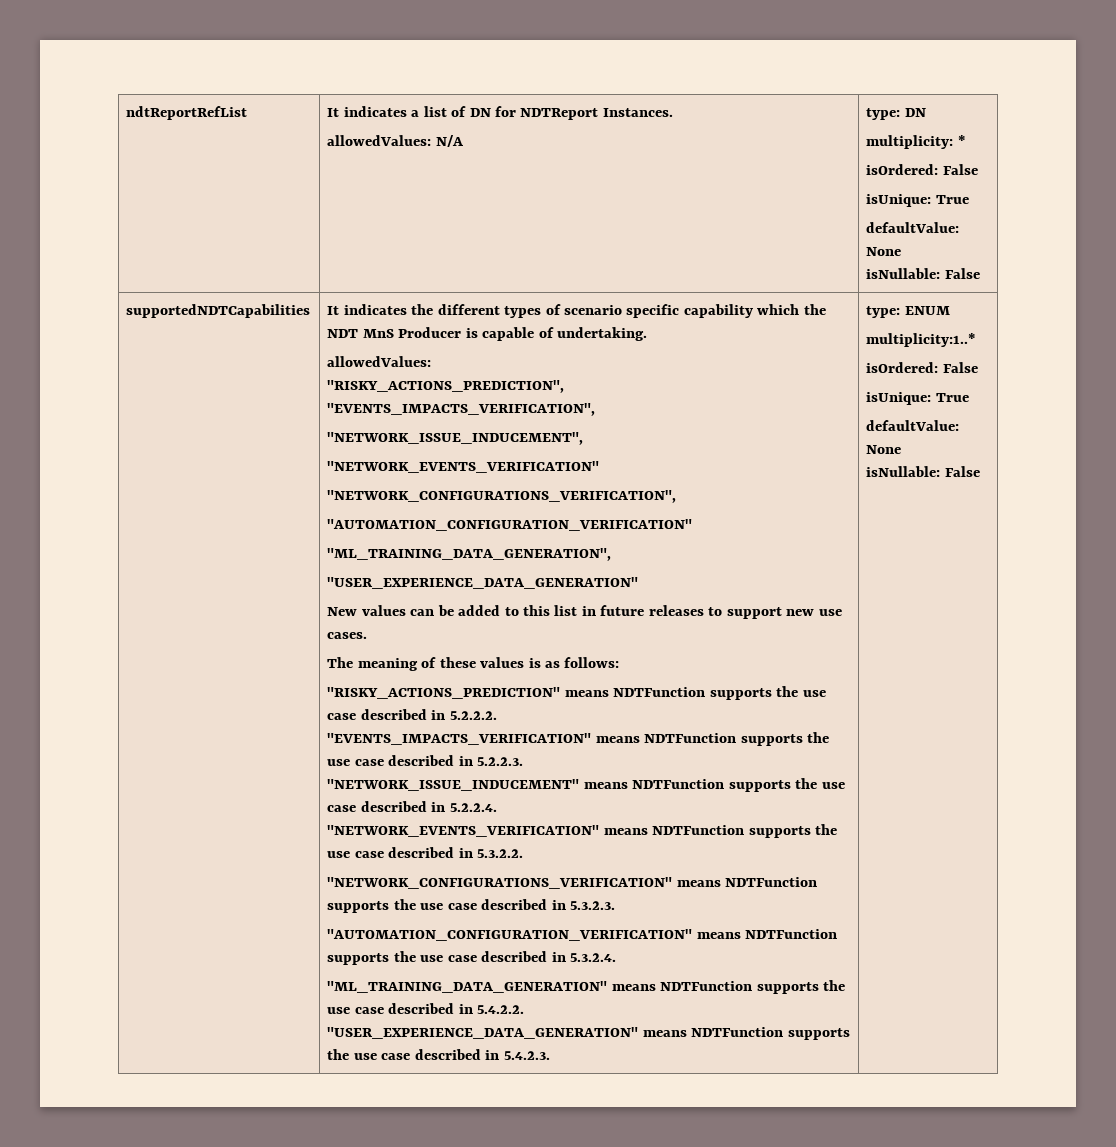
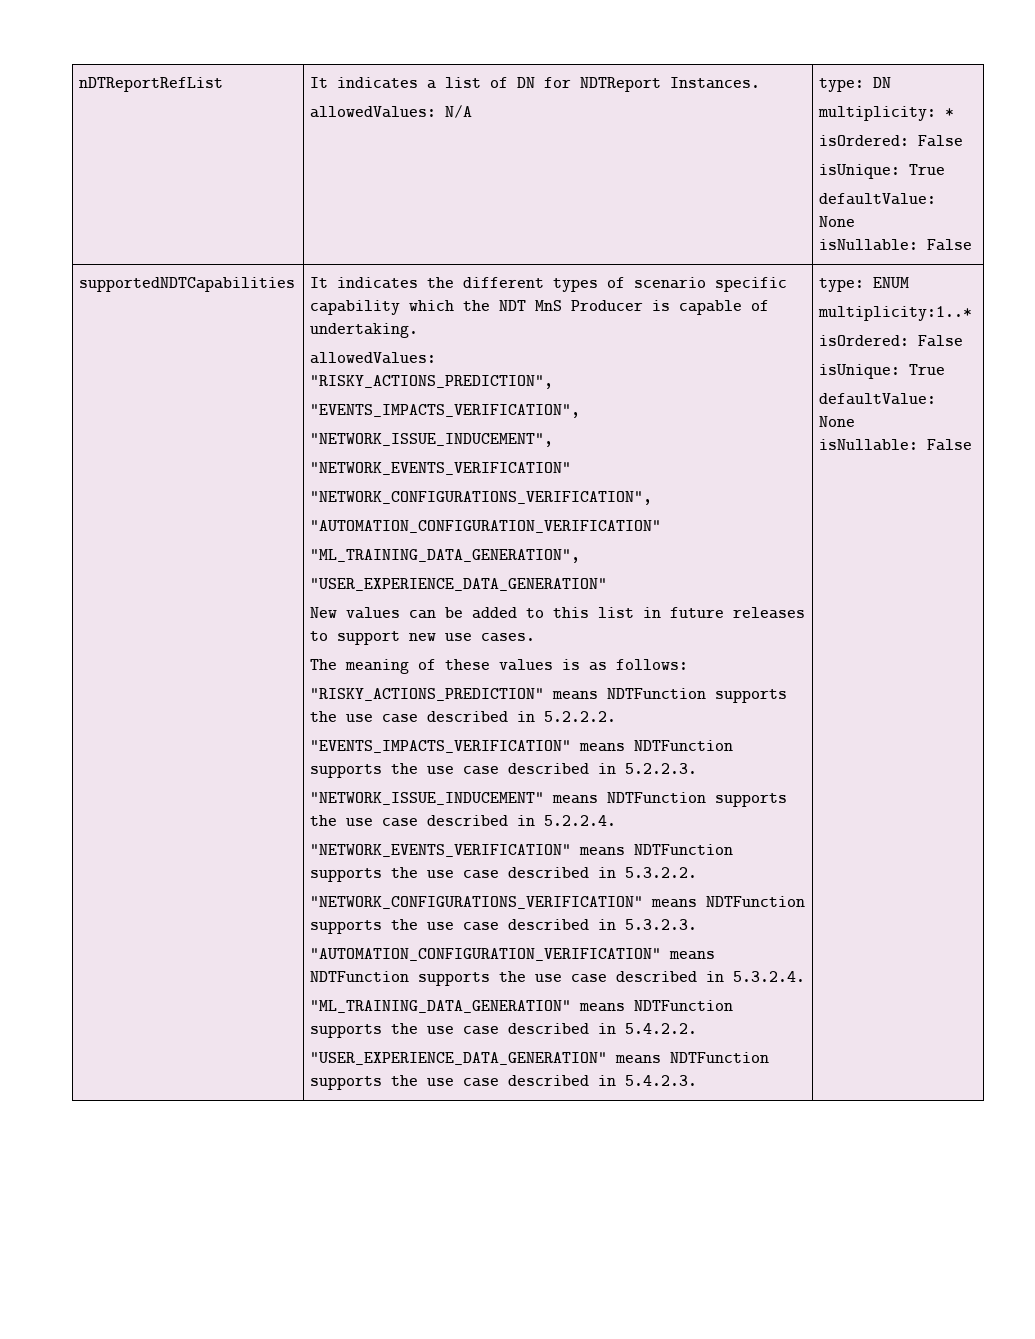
- ndtReportRefList | It indicates a list of DN for NDTReport Instances.
+ nDTReportRefList | It indicates a list of DN for NDTReport Instances.

